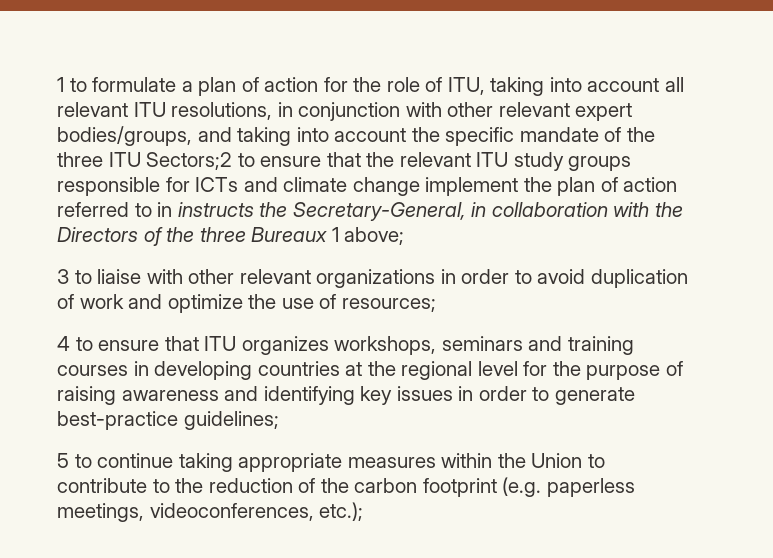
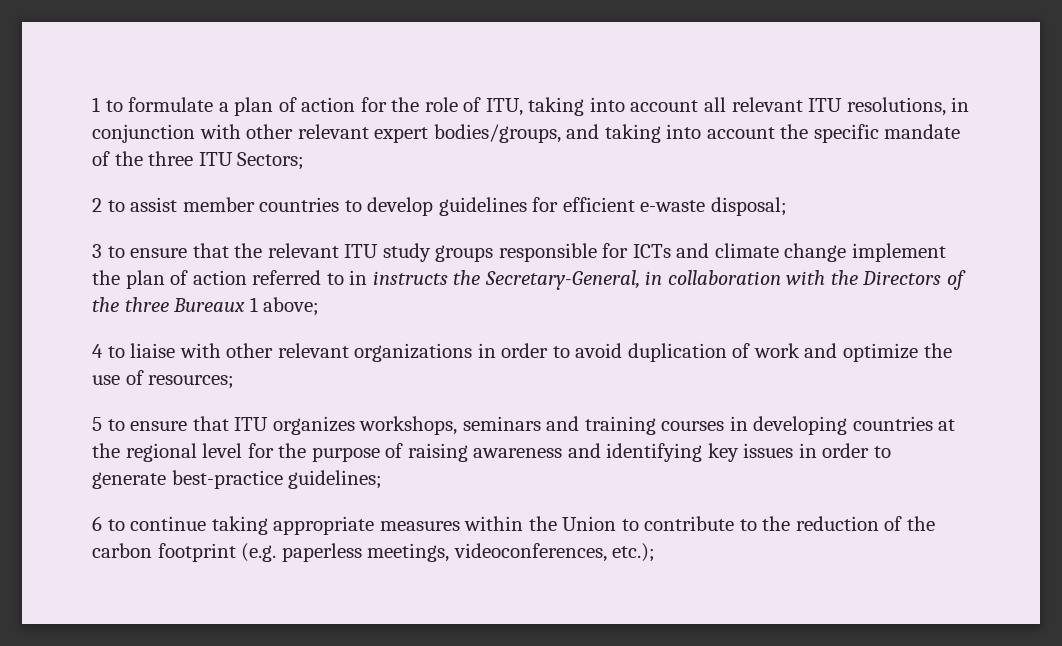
- 1 to formulate a plan of action for the role of ITU, taking into account all relevant ITU resolutions, in conjunction with other relevant expert bodies/groups, and taking into account the specific mandate of the three ITU Sectors;2 to ensure that the relevant ITU study groups responsible for ICTs and climate change implement the plan of action referred to in instructs the Secretary-General, in collaboration with the Directors of the three Bureaux 1 above;
+ 1 to formulate a plan of action for the role of ITU, taking into account all relevant ITU resolutions, in conjunction with other relevant expert bodies/groups, and taking into account the specific mandate of the three ITU Sectors;
+ 2 to assist member countries to develop guidelines for efficient e-waste disposal;
+ 3 to ensure that the relevant ITU study groups responsible for ICTs and climate change implement the plan of action referred to in instructs the Secretary-General, in collaboration with the Directors of the three Bureaux 1 above;
- 3 to liaise with other relevant organizations in order to avoid duplication of work and optimize the use of resources;
+ 4 to liaise with other relevant organizations in order to avoid duplication of work and optimize the use of resources;
- 4 to ensure that ITU organizes workshops, seminars and training courses in developing countries at the regional level for the purpose of raising awareness and identifying key issues in order to generate best-practice guidelines;
+ 5 to ensure that ITU organizes workshops, seminars and training courses in developing countries at the regional level for the purpose of raising awareness and identifying key issues in order to generate best-practice guidelines;
- 5 to continue taking appropriate measures within the Union to contribute to the reduction of the carbon footprint (e.g. paperless meetings, videoconferences, etc.);
+ 6 to continue taking appropriate measures within the Union to contribute to the reduction of the carbon footprint (e.g. paperless meetings, videoconferences, etc.);

